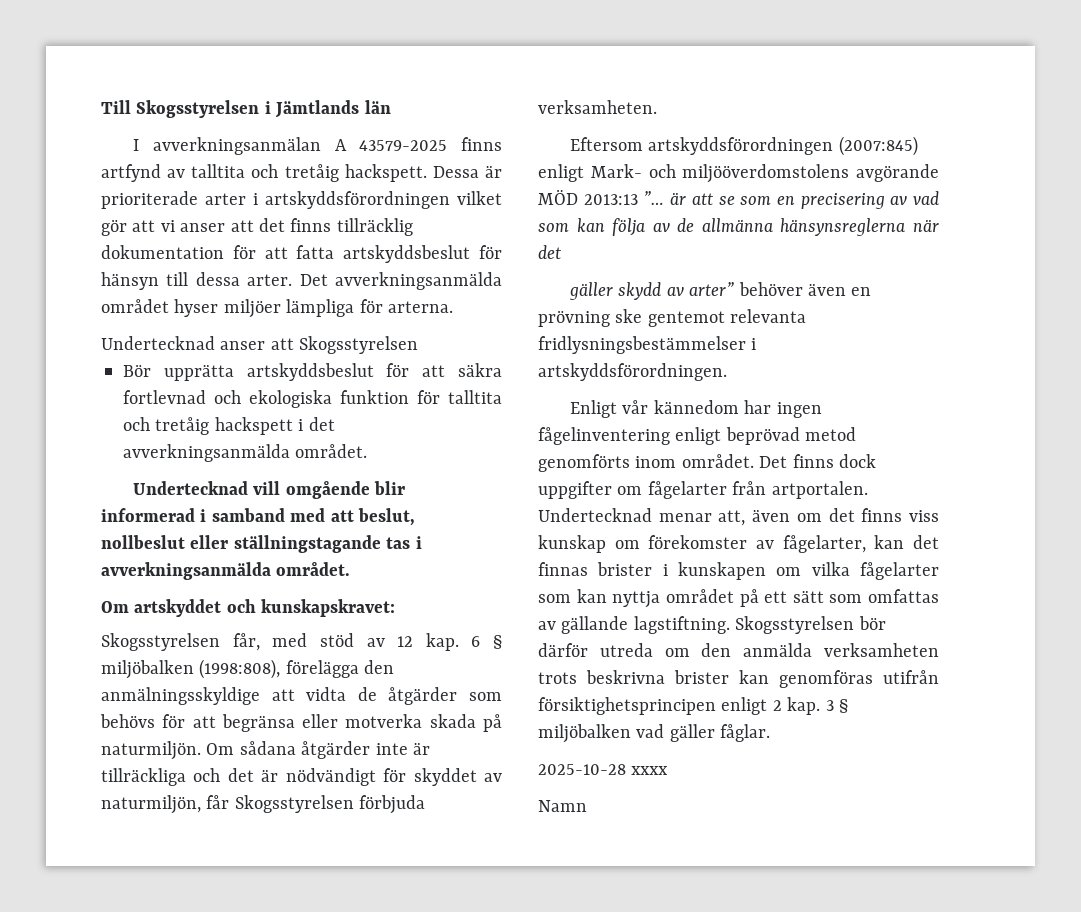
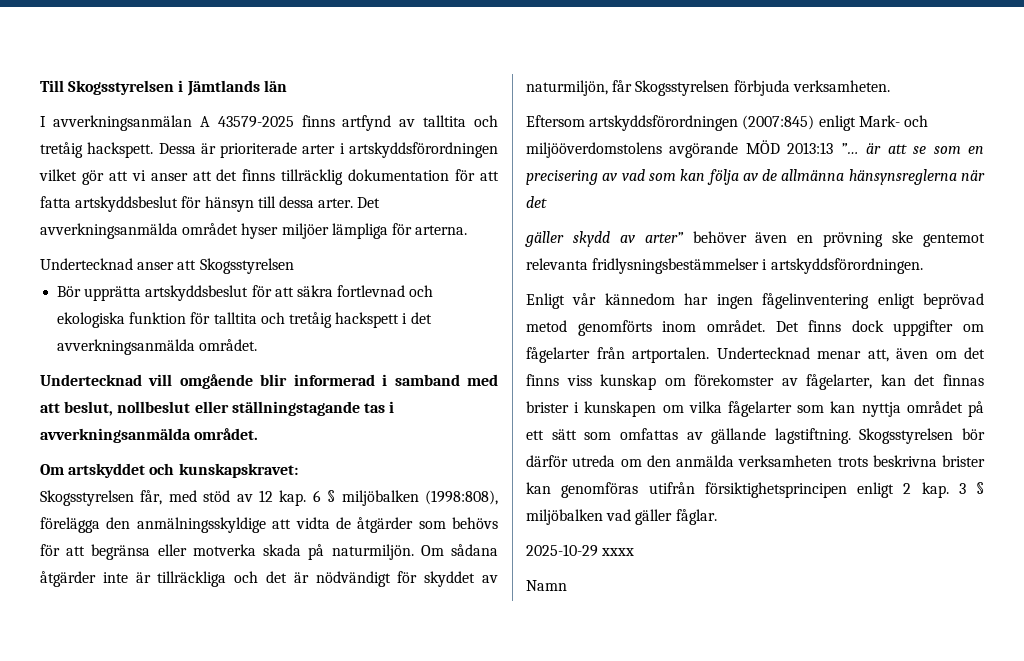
- 2025-10-28 xxxx
+ 2025-10-29 xxxx

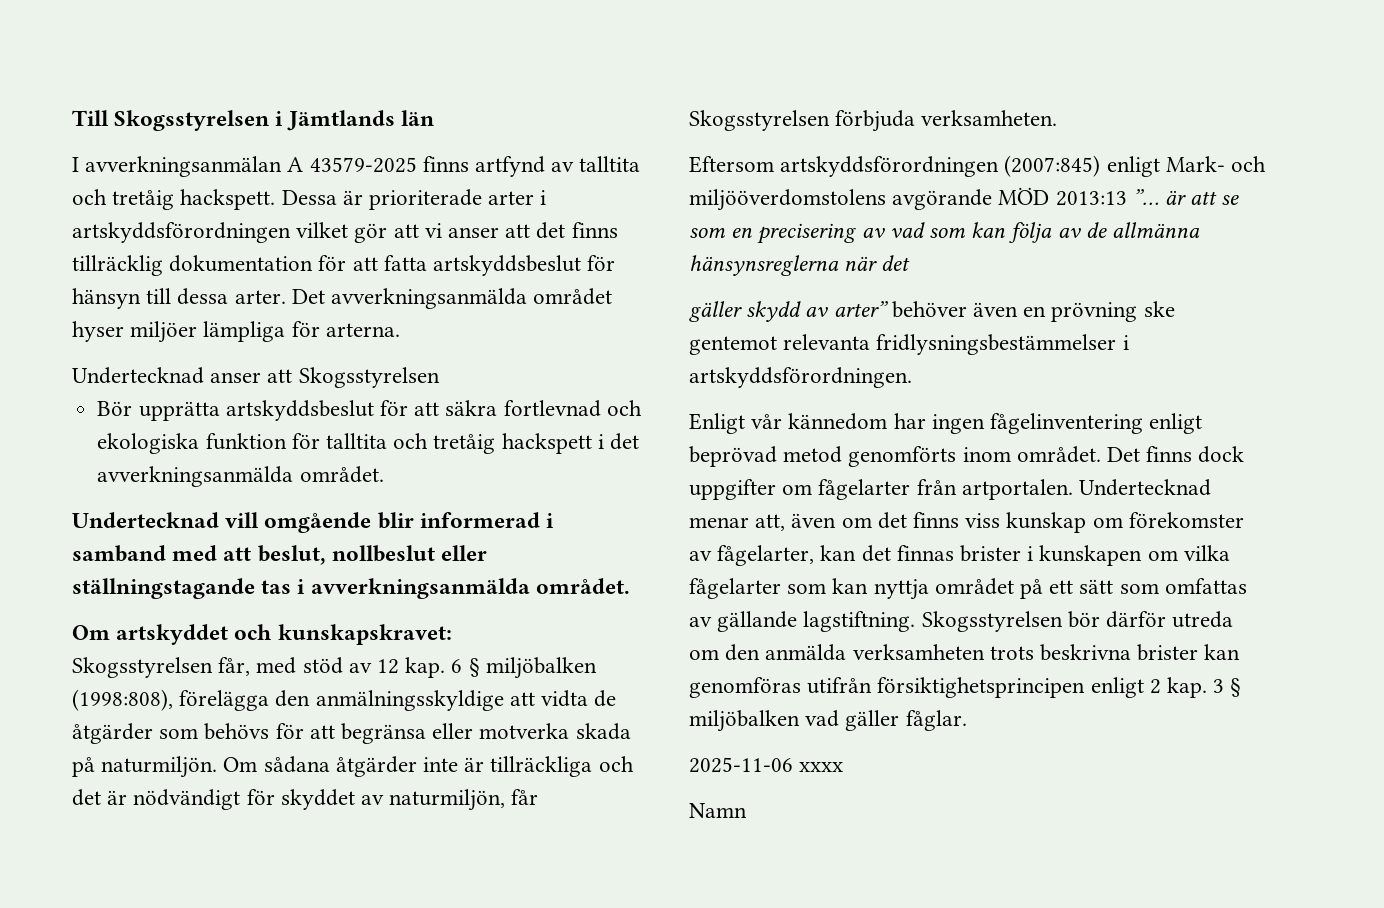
- 2025-10-29 xxxx
+ 2025-11-06 xxxx

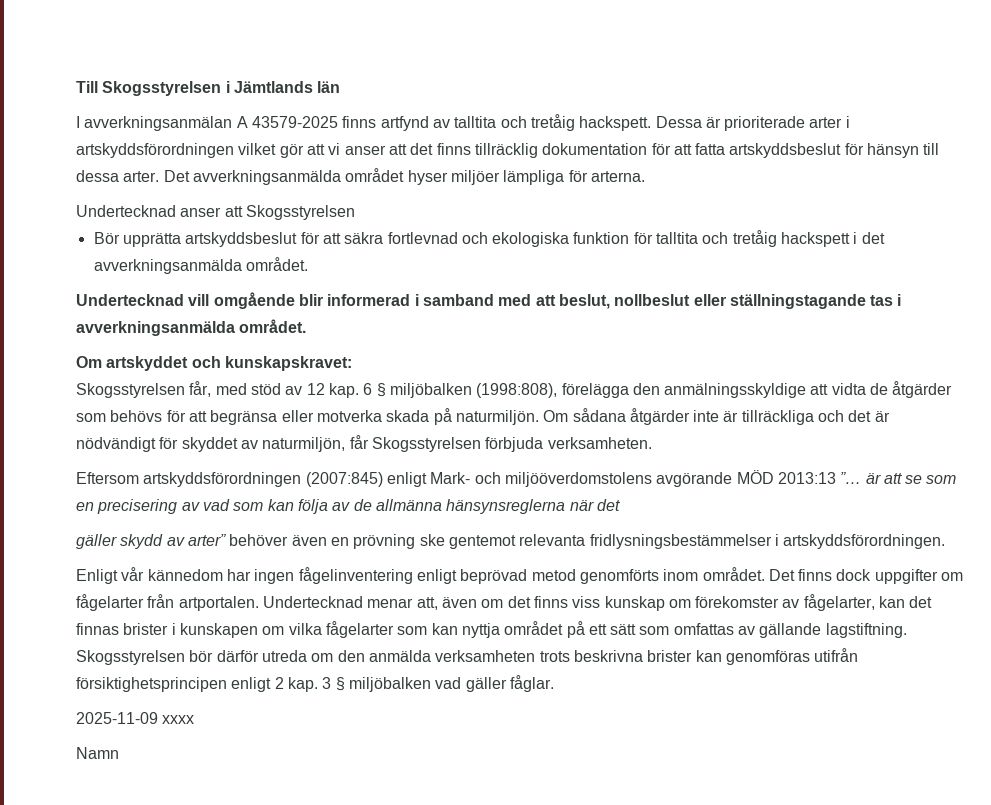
- 2025-11-06 xxxx
+ 2025-11-09 xxxx

